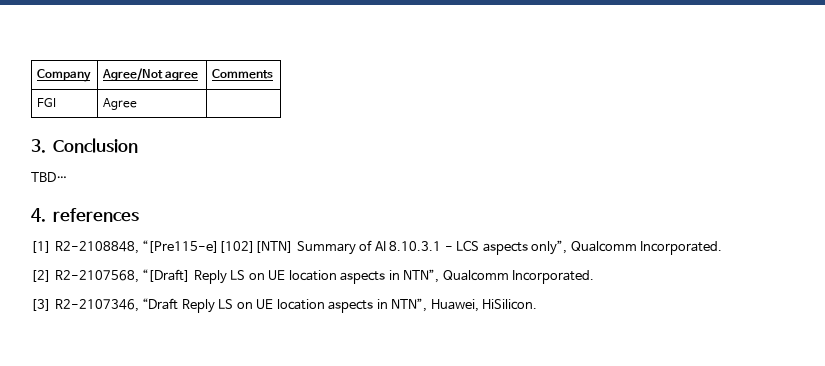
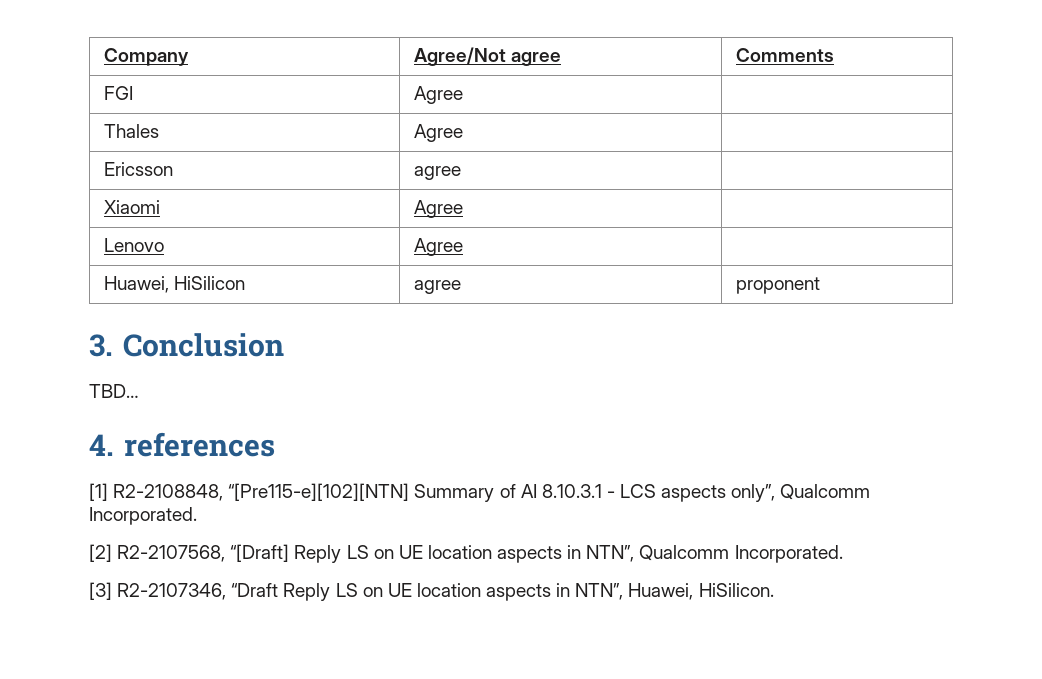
+ Thales | Agree |
+ Ericsson | agree |
+ Xiaomi | Agree |
+ Lenovo | Agree |
+ Huawei, HiSilicon | agree | proponent

